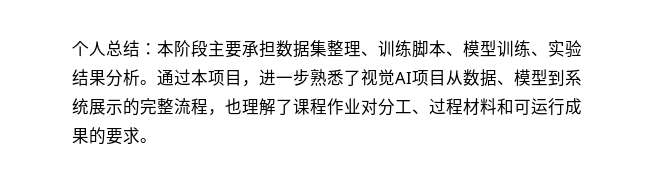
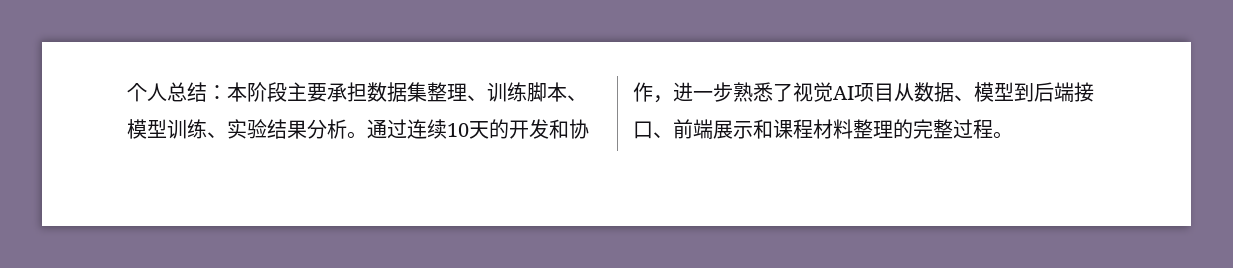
- 通过本项目，进一步熟悉了视觉AI项目从数据、模型到系统展示的完整流程，也理解了课程作业对分工、过程材料和可运行成果的要求。
+ 通过连续10天的开发和协作，进一步熟悉了视觉AI项目从数据、模型到后端接口、前端展示和课程材料整理的完整过程。

